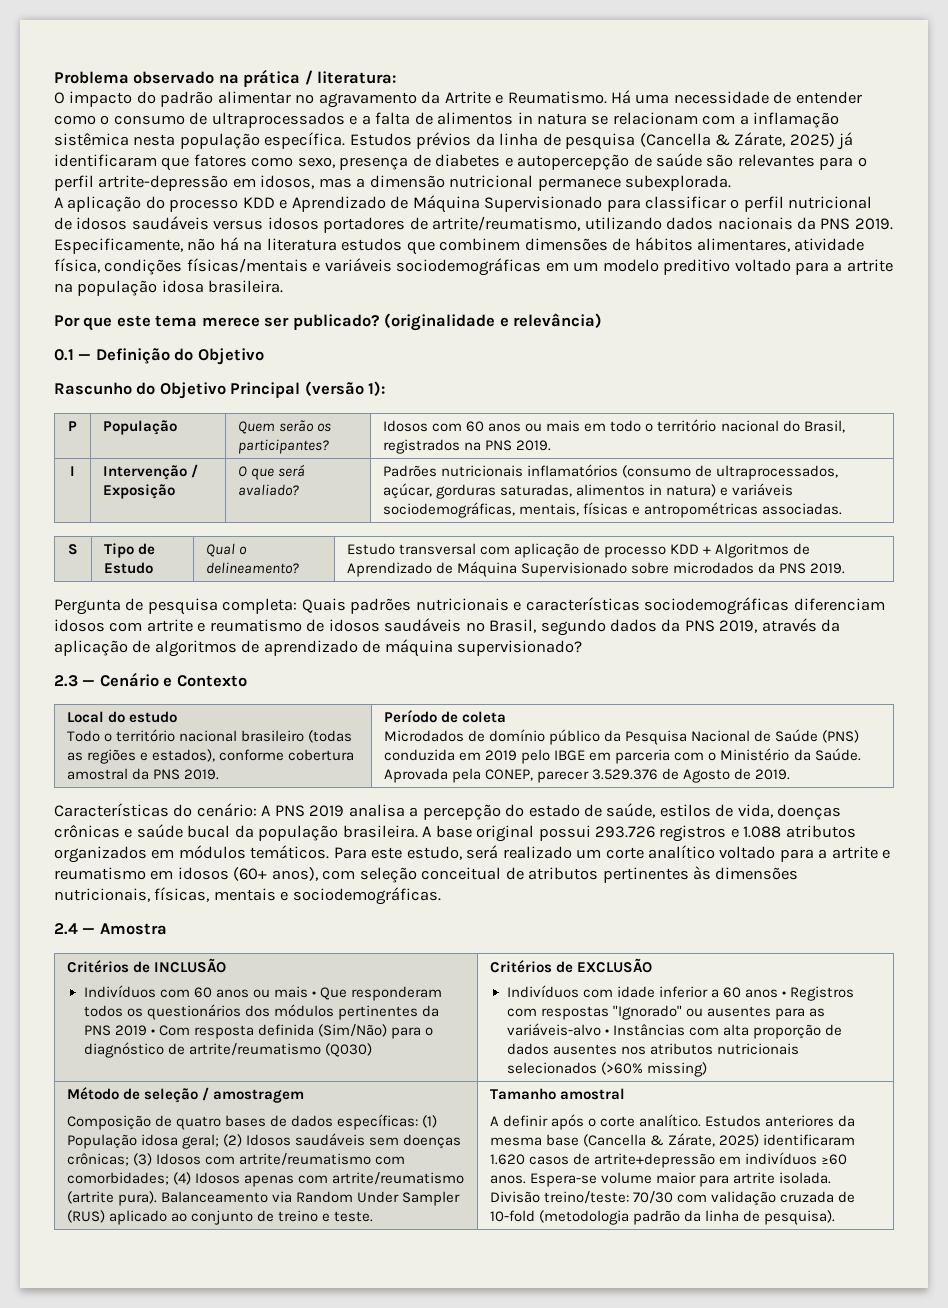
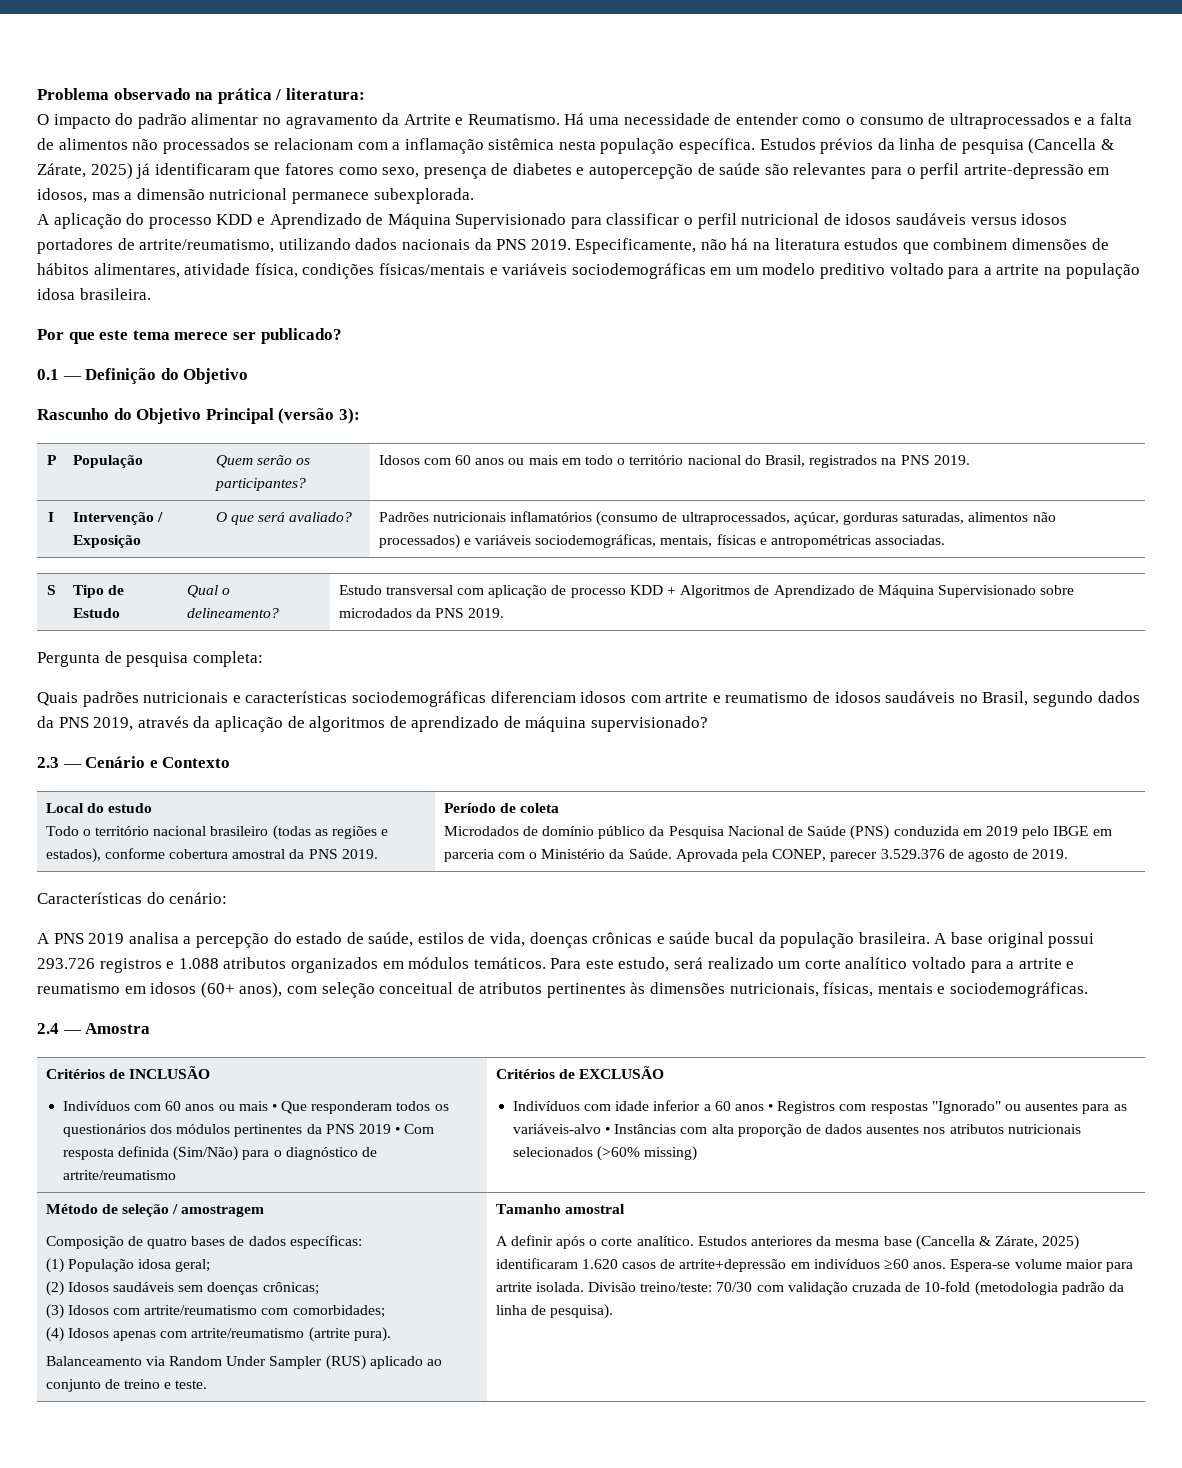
- Há uma necessidade de entender como o consumo de ultraprocessados e a falta de alimentos in natura se relacionam com a inflamação sistêmica nesta população específica.
+ Há uma necessidade de entender como o consumo de ultraprocessados e a falta de alimentos não processados se relacionam com a inflamação sistêmica nesta população específica.
- (originalidade e relevância)
- Rascunho do Objetivo Principal (versão 1):
+ Rascunho do Objetivo Principal (versão 3):
- I | Intervenção / Exposição | O que será avaliado? | Padrões nutricionais inflamatórios (consumo de ultraprocessados, açúcar, gorduras saturadas, alimentos in natura) e variáveis sociodemográficas, mentais, físicas e antropométricas associadas.
+ I | Intervenção / Exposição | O que será avaliado? | Padrões nutricionais inflamatórios (consumo de ultraprocessados, açúcar, gorduras saturadas, alimentos não processados) e variáveis sociodemográficas, mentais, físicas e antropométricas associadas.
- Pergunta de pesquisa completa: Quais padrões nutricionais e características sociodemográficas diferenciam idosos com artrite e reumatismo de idosos saudáveis no Brasil, segundo dados da PNS 2019, através da aplicação de algoritmos de aprendizado de máquina supervisionado?
+ Pergunta de pesquisa completa:
+ Quais padrões nutricionais e características sociodemográficas diferenciam idosos com artrite e reumatismo de idosos saudáveis no Brasil, segundo dados da PNS 2019, através da aplicação de algoritmos de aprendizado de máquina supervisionado?
- Aprovada pela CONEP, parecer 3.529.376 de Agosto de 2019.
+ Aprovada pela CONEP, parecer 3.529.376 de agosto de 2019.
- Características do cenário: A PNS 2019 analisa a percepção do estado de saúde, estilos de vida, doenças crônicas e saúde bucal da população brasileira.
+ Características do cenário:
+ A PNS 2019 analisa a percepção do estado de saúde, estilos de vida, doenças crônicas e saúde bucal da população brasileira.
- Indivíduos com 60 anos ou mais • Que responderam todos os questionários dos módulos pertinentes da PNS 2019 • Com resposta definida (Sim/Não) para o diagnóstico de artrite/reumatismo (Q030)
+ Indivíduos com 60 anos ou mais • Que responderam todos os questionários dos módulos pertinentes da PNS 2019 • Com resposta definida (Sim/Não) para o diagnóstico de artrite/reumatismo
- Composição de quatro bases de dados específicas: (1) População idosa geral; (2) Idosos saudáveis sem doenças crônicas; (3) Idosos com artrite/reumatismo com comorbidades; (4) Idosos apenas com artrite/reumatismo (artrite pura). Balanceamento via Random Under Sampler (RUS) aplicado ao conjunto de treino e teste.
+ Composição de quatro bases de dados específicas:
+ (1) População idosa geral;
+ (2) Idosos saudáveis sem doenças crônicas;
+ (3) Idosos com artrite/reumatismo com comorbidades;
+ (4) Idosos apenas com artrite/reumatismo (artrite pura).
+ Balanceamento via Random Under Sampler (RUS) aplicado ao conjunto de treino e teste.

